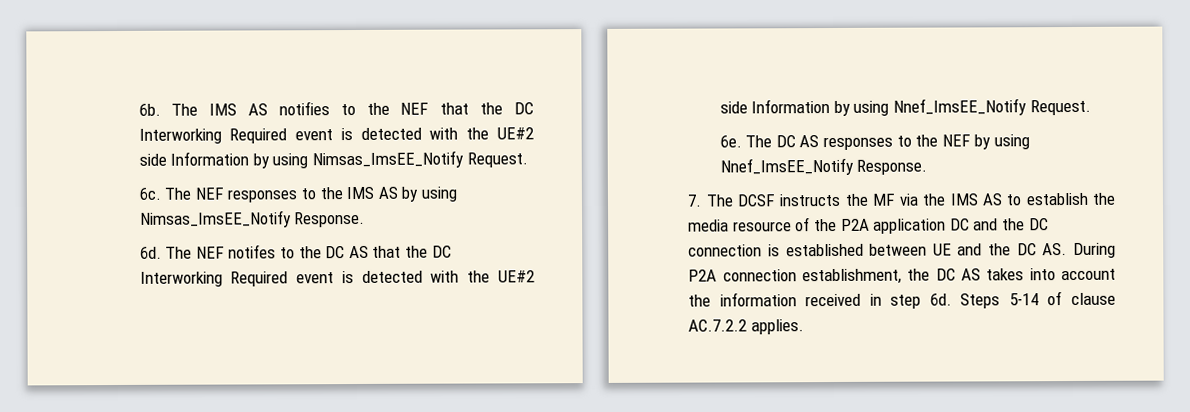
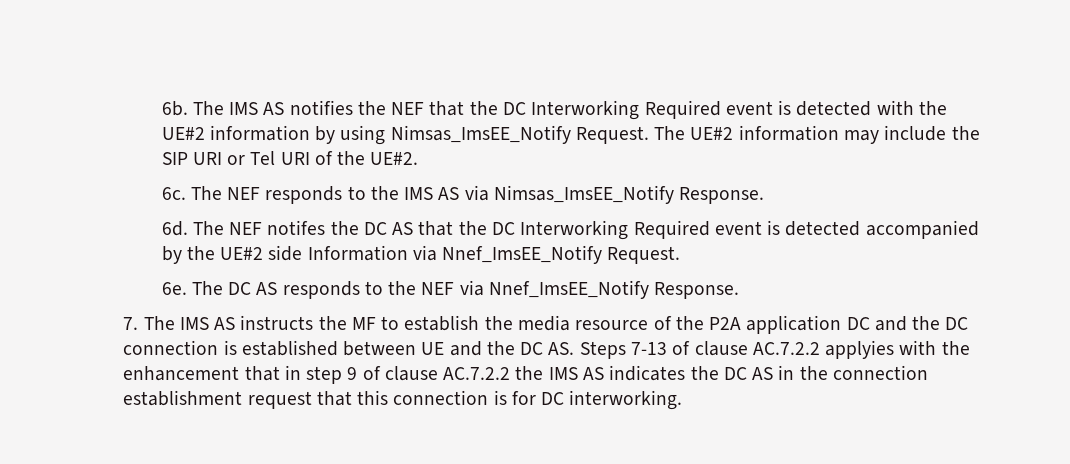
- The IMS AS notifies to the NEF that the DC Interworking Required event is detected with the UE#2 side Information by using Nimsas_ImsEE_Notify Request.
+ The IMS AS notifies the NEF that the DC Interworking Required event is detected with the UE#2 information by using Nimsas_ImsEE_Notify Request. The UE#2 information may include the SIP URI or Tel URI of the UE#2.
- The NEF responses to the IMS AS by using Nimsas_ImsEE_Notify Response.
+ The NEF responds to the IMS AS via Nimsas_ImsEE_Notify Response.
- The NEF notifes to the DC AS that the DC Interworking Required event is detected with the UE#2 side Information by using Nnef_ImsEE_Notify Request.
+ The NEF notifes the DC AS that the DC Interworking Required event is detected accompanied by the UE#2 side Information via Nnef_ImsEE_Notify Request.
- The DC AS responses to the NEF by using Nnef_ImsEE_Notify Response.
+ The DC AS responds to the NEF via Nnef_ImsEE_Notify Response.
- 7. The DCSF instructs the MF via the IMS AS to establish the media resource of the P2A application DC and the DC connection is established between UE and the DC AS. During P2A connection establishment, the DC AS takes into account the information received in step 6d. Steps 5-14 of clause AC.7.2.2 applies.
+ 7. The IMS AS instructs the MF to establish the media resource of the P2A application DC and the DC connection is established between UE and the DC AS. Steps 7-13 of clause AC.7.2.2 applyies with the enhancement that in step 9 of clause AC.7.2.2 the IMS AS indicates the DC AS in the connection establishment request that this connection is for DC interworking.

